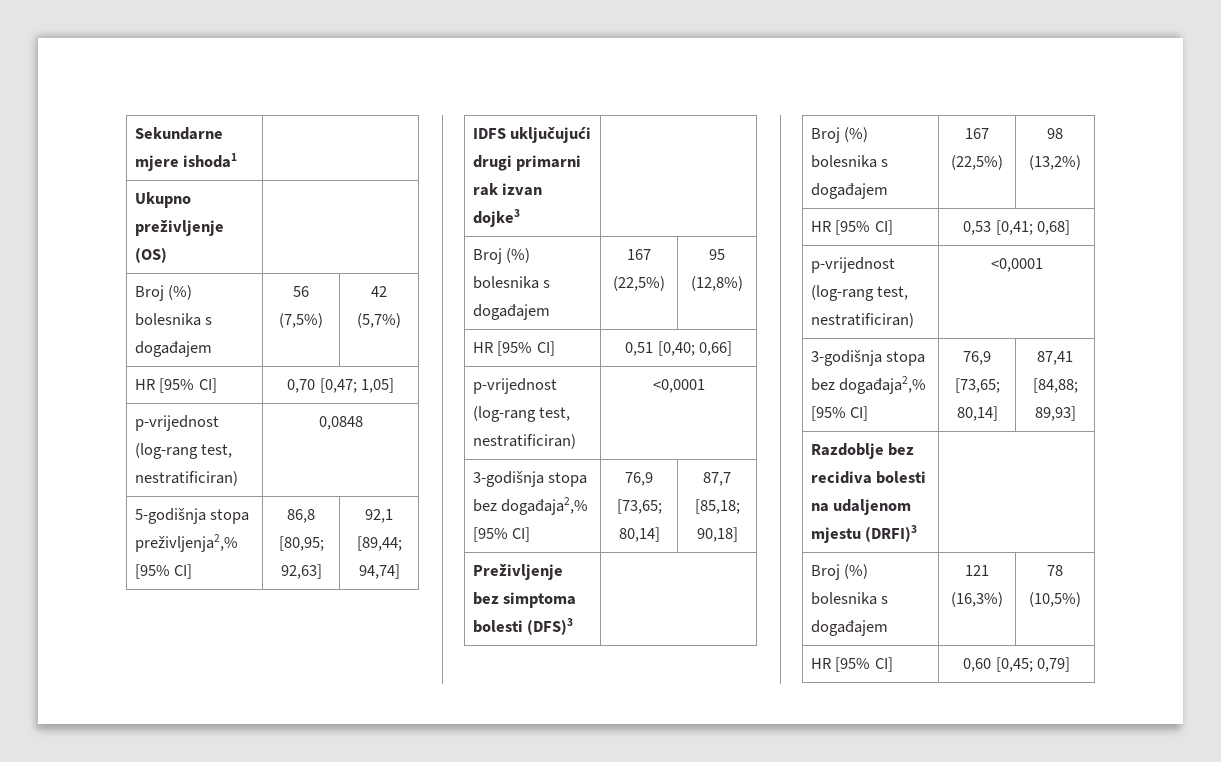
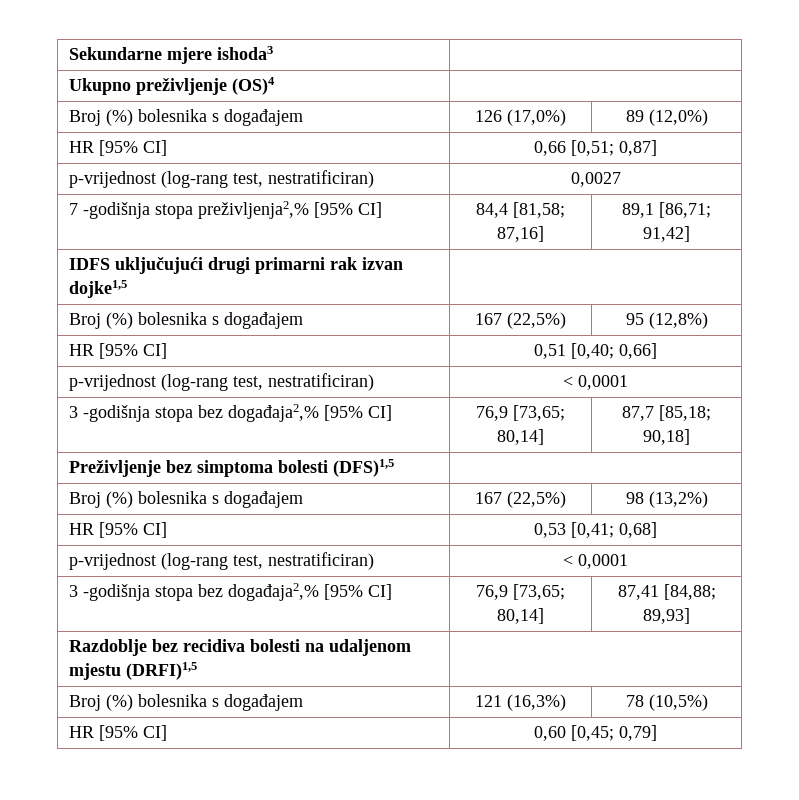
- Sekundarne mjere ishoda1 |
+ Sekundarne mjere ishoda3 |
- Ukupno preživljenje (OS) |
- Broj (%) bolesnika s događajem | 56 (7,5%) | 42 (5,7%)
- HR [95% CI] | 0,70 [0,47; 1,05]
- p-vrijednost (log-rang test, nestratificiran) | 0,0848
- 5-godišnja stopa preživljenja2,% [95% CI] | 86,8 [80,95; 92,63] | 92,1 [89,44; 94,74]
+ Ukupno preživljenje (OS)4 |
+ Broj (%) bolesnika s događajem | 126 (17,0%) | 89 (12,0%)
+ HR [95% CI] | 0,66 [0,51; 0,87]
+ p-vrijednost (log-rang test, nestratificiran) | 0,0027
+ 7 -godišnja stopa preživljenja2,% [95% CI] | 84,4 [81,58; 87,16] | 89,1 [86,71; 91,42]
- IDFS uključujući drugi primarni rak izvan dojke3 |
+ IDFS uključujući drugi primarni rak izvan dojke1,5 |
  HR [95% CI] | 0,51 [0,40; 0,66]
- p-vrijednost (log-rang test, nestratificiran) | <0,0001
- 3-godišnja stopa bez događaja2,% [95% CI] | 76,9 [73,65; 80,14] | 87,7 [85,18; 90,18]
+ p-vrijednost (log-rang test, nestratificiran) | < 0,0001
+ 3 -godišnja stopa bez događaja2,% [95% CI] | 76,9 [73,65; 80,14] | 87,7 [85,18; 90,18]
- Preživljenje bez simptoma bolesti (DFS)3 |
+ Preživljenje bez simptoma bolesti (DFS)1,5 |
  HR [95% CI] | 0,53 [0,41; 0,68]
- p-vrijednost (log-rang test, nestratificiran) | <0,0001
- 3-godišnja stopa bez događaja2,% [95% CI] | 76,9 [73,65; 80,14] | 87,41 [84,88; 89,93]
+ p-vrijednost (log-rang test, nestratificiran) | < 0,0001
+ 3 -godišnja stopa bez događaja2,% [95% CI] | 76,9 [73,65; 80,14] | 87,41 [84,88; 89,93]
- Razdoblje bez recidiva bolesti na udaljenom mjestu (DRFI)3 |
+ Razdoblje bez recidiva bolesti na udaljenom mjestu (DRFI)1,5 |

